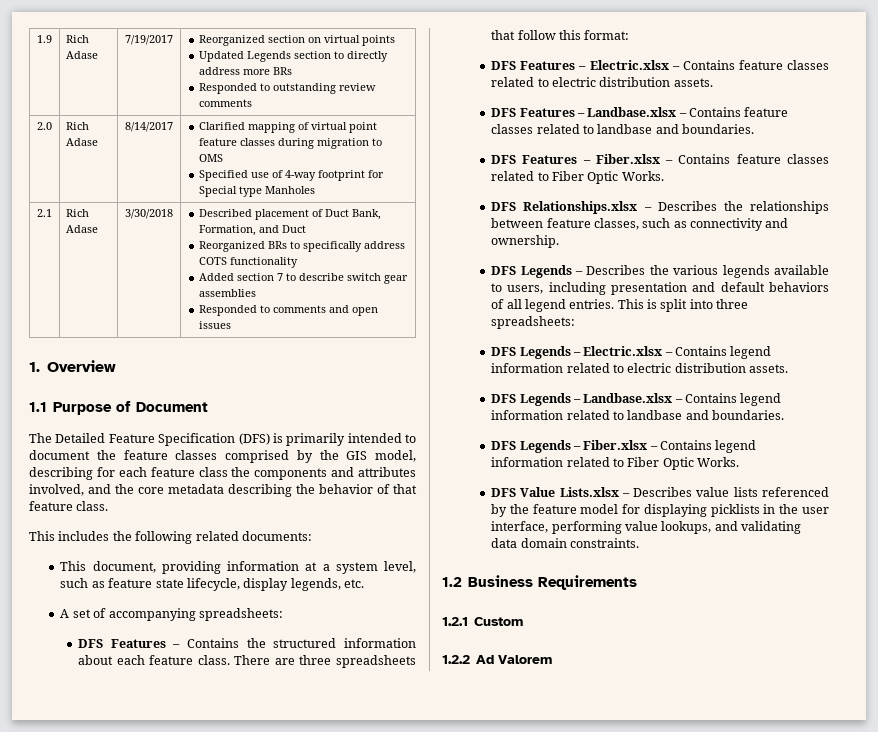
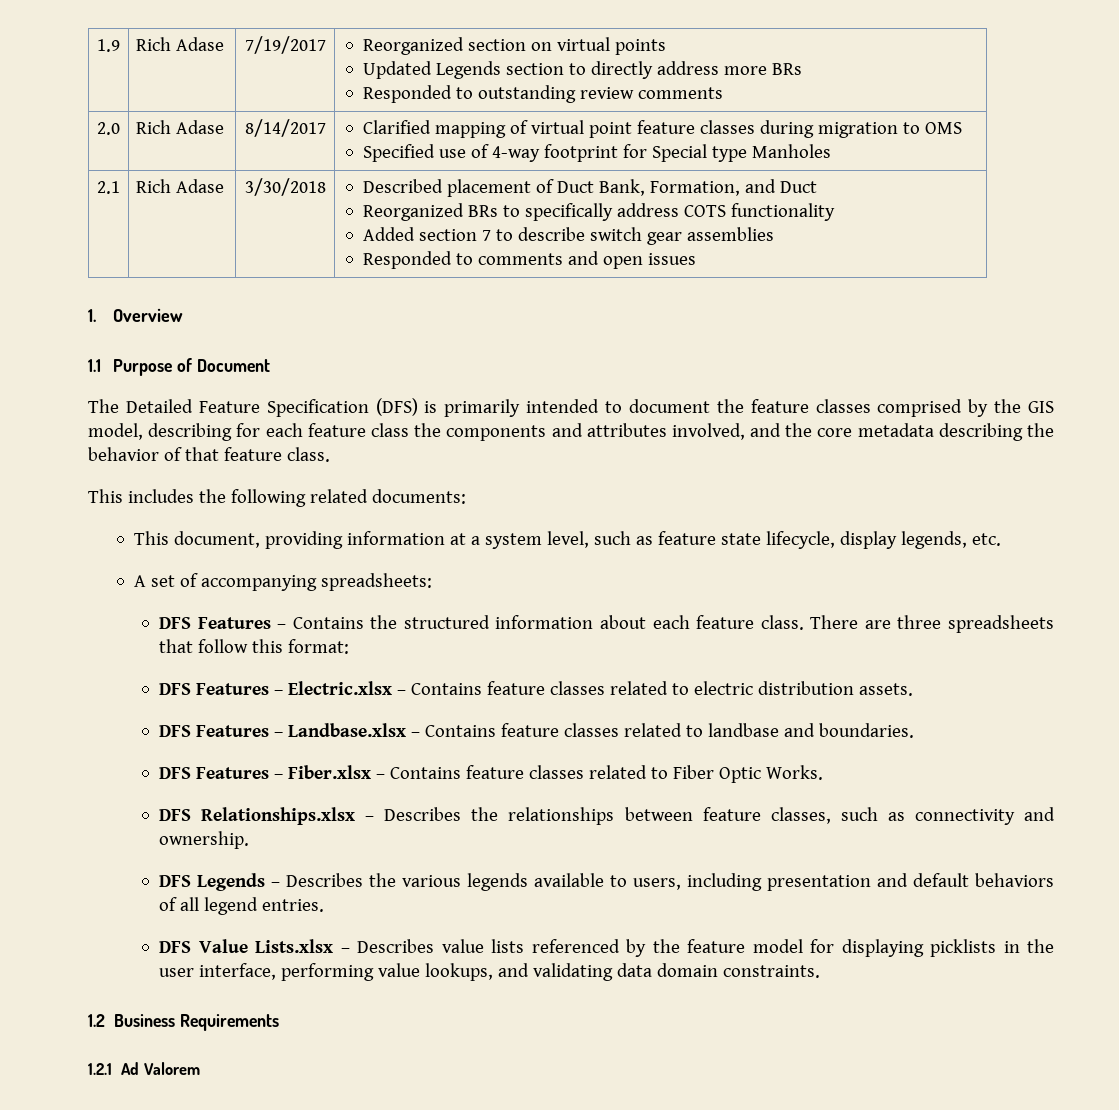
- This is split into three spreadsheets:
- DFS Legends – Electric.xlsx – Contains legend information related to electric distribution assets.
- DFS Legends – Landbase.xlsx – Contains legend information related to landbase and boundaries.
- DFS Legends – Fiber.xlsx – Contains legend information related to Fiber Optic Works.
- 1.2.1 Custom
- 1.2.2 Ad Valorem
+ 1.2.1 Ad Valorem

